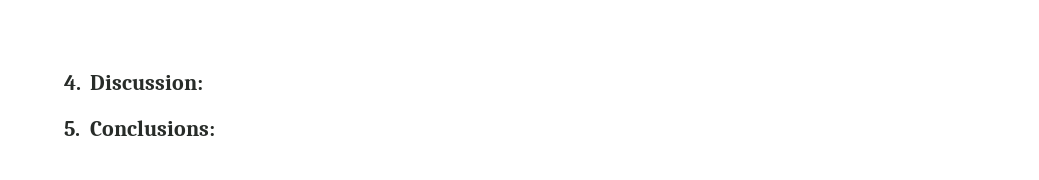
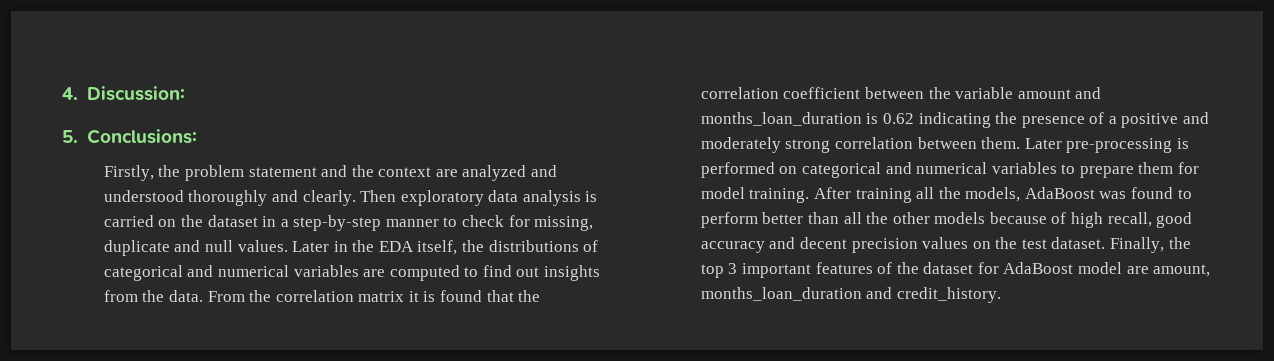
+ Firstly, the problem statement and the context are analyzed and understood thoroughly and clearly. Then exploratory data analysis is carried on the dataset in a step-by-step manner to check for missing, duplicate and null values. Later in the EDA itself, the distributions of categorical and numerical variables are computed to find out insights from the data. From the correlation matrix it is found that the correlation coefficient between the variable amount and months_loan_duration is 0.62 indicating the presence of a positive and moderately strong correlation between them. Later pre-processing is performed on categorical and numerical variables to prepare them for model training. After training all the models, AdaBoost was found to perform better than all the other models because of high recall, good accuracy and decent precision values on the test dataset. Finally, the top 3 important features of the dataset for AdaBoost model are amount, months_loan_duration and credit_history.

